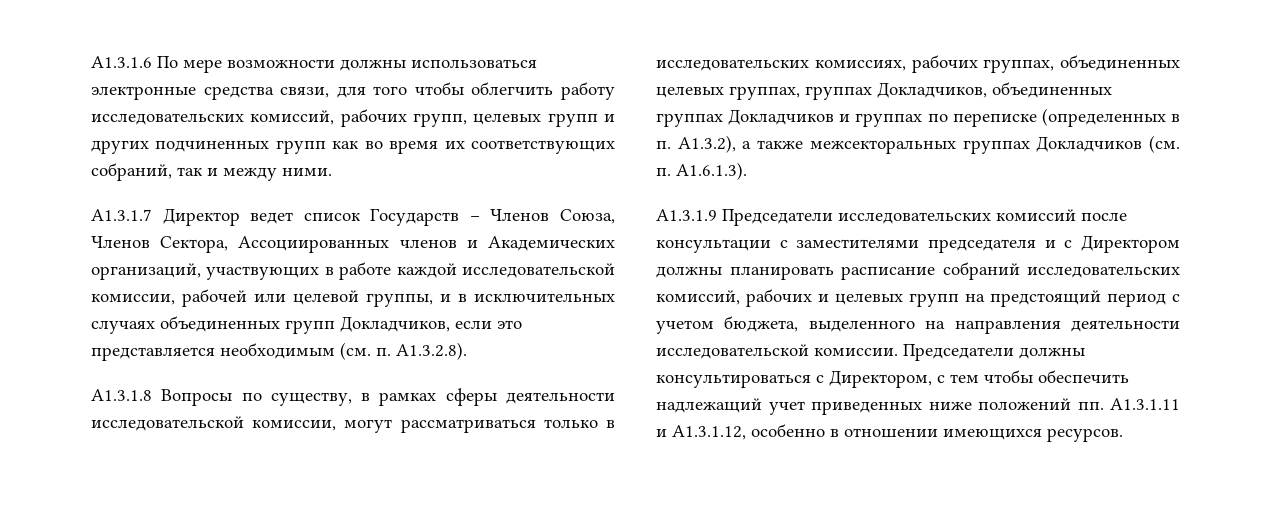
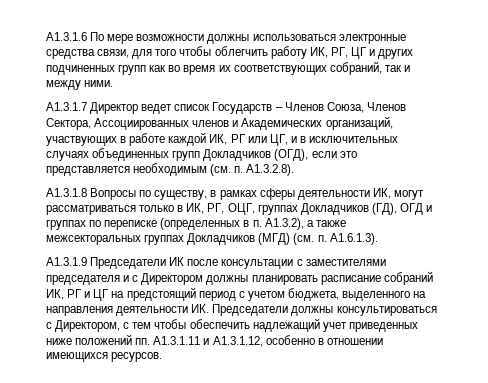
- А1.3.1.6 По мере возможности должны использоваться электронные средства связи, для того чтобы облегчить работу исследовательских комиссий, рабочих групп, целевых групп и других подчиненных групп как во время их соответствующих собраний, так и между ними.
+ А1.3.1.6 По мере возможности должны использоваться электронные средства связи, для того чтобы облегчить работу ИК, РГ, ЦГ и других подчиненных групп как во время их соответствующих собраний, так и между ними.
- А1.3.1.7 Директор ведет список Государств – Членов Союза, Членов Сектора, Ассоциированных членов и Академических организаций, участвующих в работе каждой исследовательской комиссии, рабочей или целевой группы, и в исключительных случаях объединенных групп Докладчиков, если это представляется необходимым (см. п. А1.3.2.8).
+ А1.3.1.7 Директор ведет список Государств – Членов Союза, Членов Сектора, Ассоциированных членов и Академических организаций, участвующих в работе каждой ИК, РГ или ЦГ, и в исключительных случаях объединенных групп Докладчиков (ОГД), если это представляется необходимым (см. п. А1.3.2.8).
- А1.3.1.8 Вопросы по существу, в рамках сферы деятельности исследовательской комиссии, могут рассматриваться только в исследовательских комиссиях, рабочих группах, объединенных целевых группах, группах Докладчиков, объединенных группах Докладчиков и группах по переписке (определенных в п. А1.3.2), а также межсекторальных группах Докладчиков (см. п. А1.6.1.3).
+ А1.3.1.8 Вопросы по существу, в рамках сферы деятельности ИК, могут рассматриваться только в ИК, РГ, ОЦГ, группах Докладчиков (ГД), ОГД и группах по переписке (определенных в п. А1.3.2), а также межсекторальных группах Докладчиков (МГД) (см. п. А1.6.1.3).
- А1.3.1.9 Председатели исследовательских комиссий после консультации с заместителями председателя и с Директором должны планировать расписание собраний исследовательских комиссий, рабочих и целевых групп на предстоящий период с учетом бюджета, выделенного на направления деятельности исследовательской комиссии. Председатели должны консультироваться с Директором, с тем чтобы обеспечить надлежащий учет приведенных ниже положений пп. А1.3.1.11 и А1.3.1.12, особенно в отношении имеющихся ресурсов.
+ А1.3.1.9 Председатели ИК после консультации с заместителями председателя и с Директором должны планировать расписание собраний ИК, РГ и ЦГ на предстоящий период с учетом бюджета, выделенного на направления деятельности ИК. Председатели должны консультироваться с Директором, с тем чтобы обеспечить надлежащий учет приведенных ниже положений пп. А1.3.1.11 и А1.3.1.12, особенно в отношении имеющихся ресурсов.

